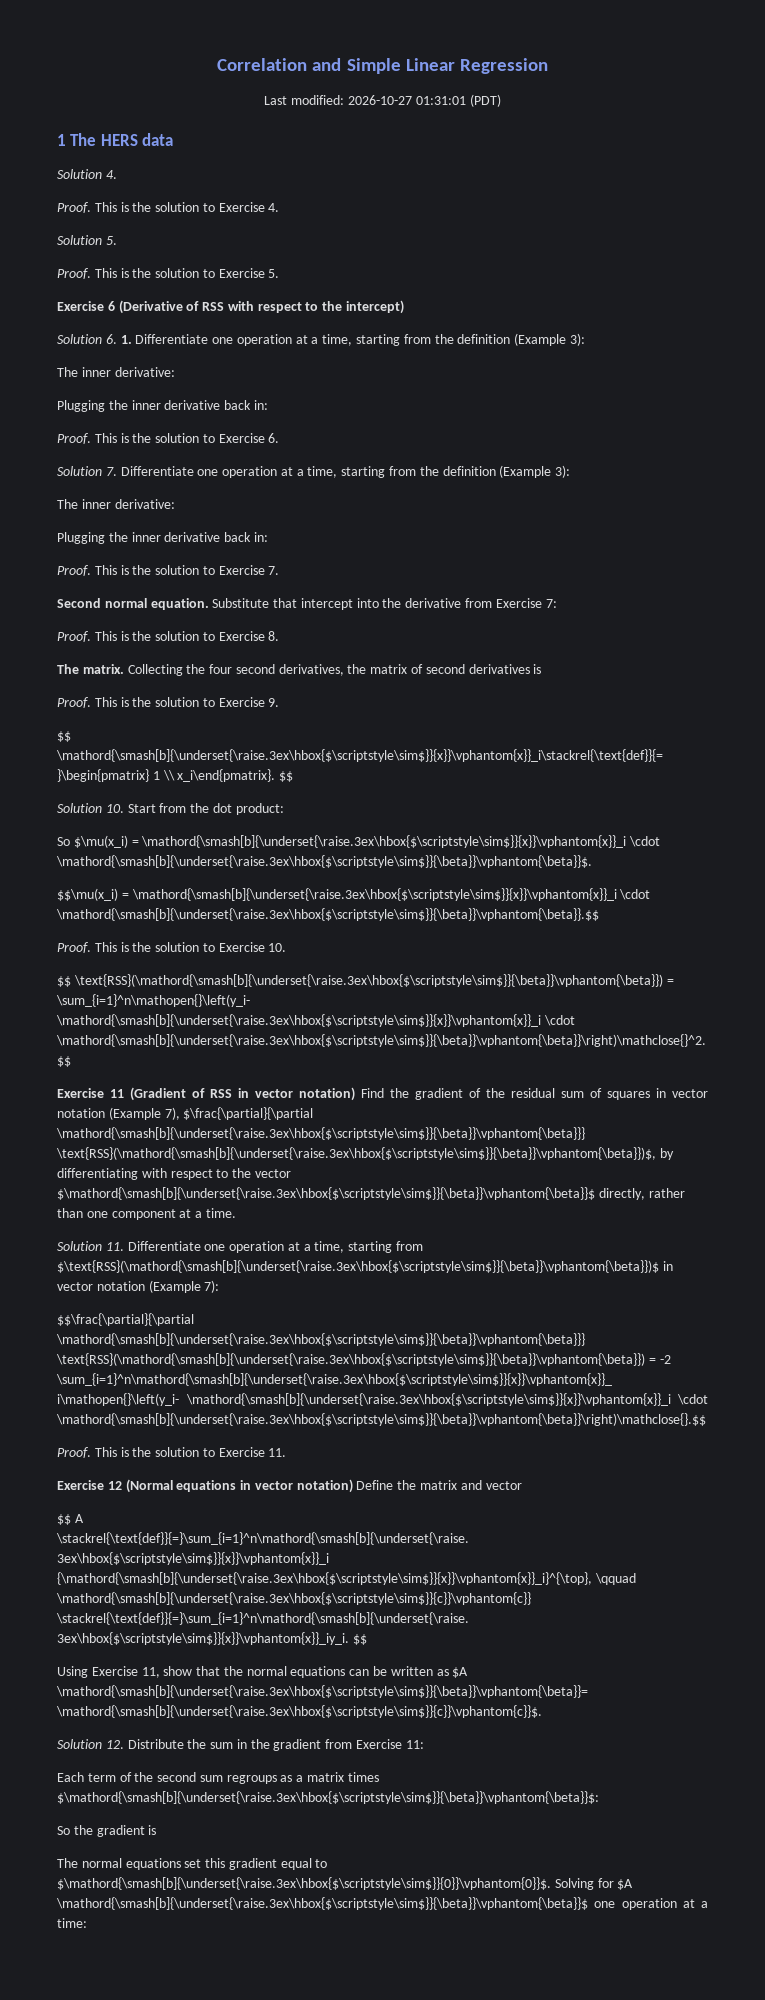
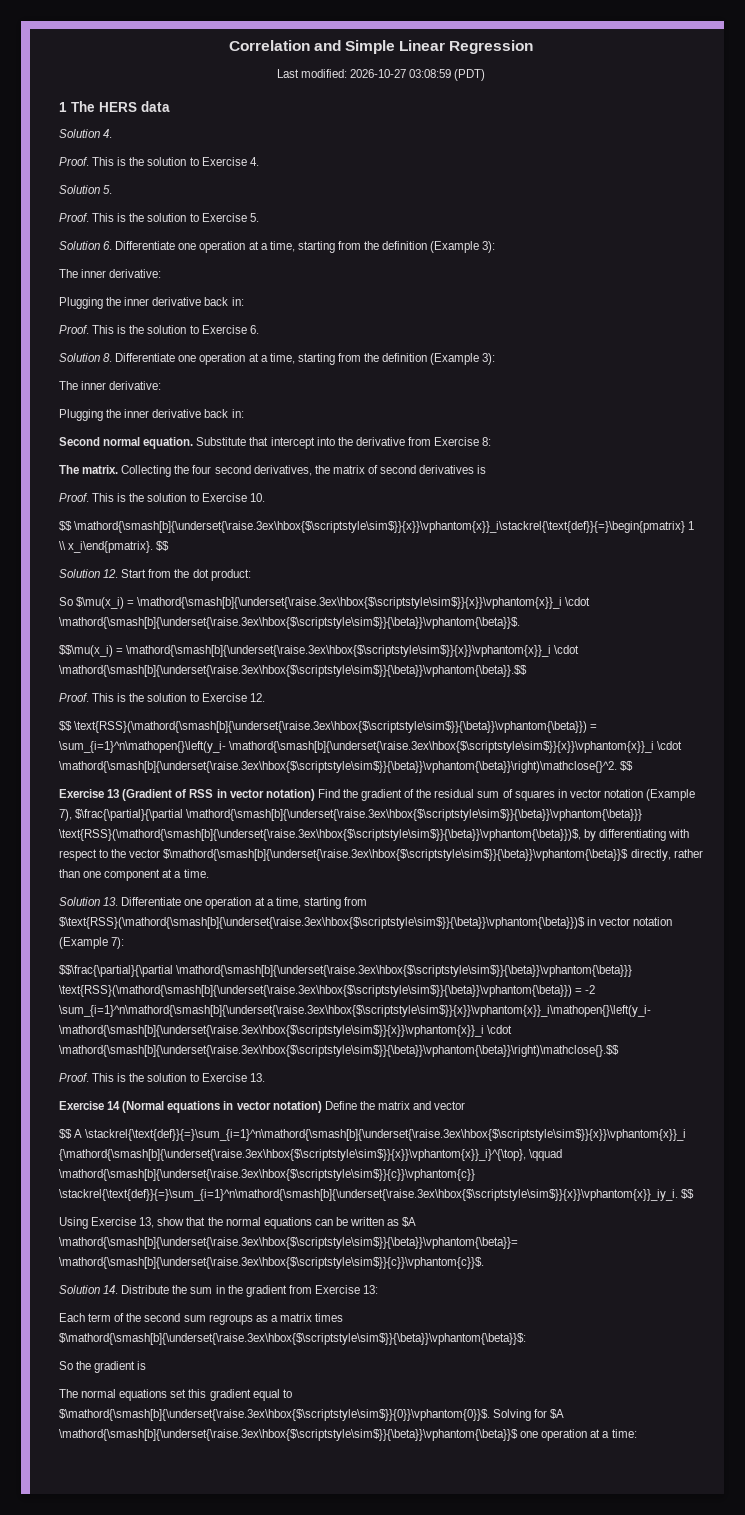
- Last modified: 2026-10-27 01:31:01 (PDT)
+ Last modified: 2026-10-27 03:08:59 (PDT)
- Exercise 6 (Derivative of RSS with respect to the intercept)
- Solution 6. 1. Differentiate one operation at a time, starting from the definition (Example 3):
+ Solution 6. Differentiate one operation at a time, starting from the definition (Example 3):
- Solution 7. Differentiate one operation at a time, starting from the definition (Example 3):
+ Solution 8. Differentiate one operation at a time, starting from the definition (Example 3):
- Proof. This is the solution to Exercise 7.
- Substitute that intercept into the derivative from Exercise 7:
- Proof. This is the solution to Exercise 8.
+ Substitute that intercept into the derivative from Exercise 8:
- This is the solution to Exercise 9.
+ This is the solution to Exercise 10.
- Solution 10. Start from the dot product:
+ Solution 12. Start from the dot product:
- This is the solution to Exercise 10.
+ This is the solution to Exercise 12.
- Exercise 11 (Gradient of RSS in vector notation) Find the gradient of the residual sum of squares in vector notation (Example 7), $\frac{\partial}{\partial \mathord{\smash[b]{\underset{\raise.3ex\hbox{$\scriptstyle\sim$}}{\beta}}\vphantom{\beta}}} \text{RSS}(\mathord{\smash[b]{\underset{\raise.3ex\hbox{$\scriptstyle\sim$}}{\beta}}\vphantom{\beta}})$, by differentiating with respect to the vector $\mathord{\smash[b]{\underset{\raise.3ex\hbox{$\scriptstyle\sim$}}{\beta}}\vphantom{\beta}}$ directly, rather than one component at a time.
+ Exercise 13 (Gradient of RSS in vector notation) Find the gradient of the residual sum of squares in vector notation (Example 7), $\frac{\partial}{\partial \mathord{\smash[b]{\underset{\raise.3ex\hbox{$\scriptstyle\sim$}}{\beta}}\vphantom{\beta}}} \text{RSS}(\mathord{\smash[b]{\underset{\raise.3ex\hbox{$\scriptstyle\sim$}}{\beta}}\vphantom{\beta}})$, by differentiating with respect to the vector $\mathord{\smash[b]{\underset{\raise.3ex\hbox{$\scriptstyle\sim$}}{\beta}}\vphantom{\beta}}$ directly, rather than one component at a time.
- Solution 11. Differentiate one operation at a time, starting from $\text{RSS}(\mathord{\smash[b]{\underset{\raise.3ex\hbox{$\scriptstyle\sim$}}{\beta}}\vphantom{\beta}})$ in vector notation (Example 7):
+ Solution 13. Differentiate one operation at a time, starting from $\text{RSS}(\mathord{\smash[b]{\underset{\raise.3ex\hbox{$\scriptstyle\sim$}}{\beta}}\vphantom{\beta}})$ in vector notation (Example 7):
- This is the solution to Exercise 11.
- Exercise 12 (Normal equations in vector notation) Define the matrix and vector
+ This is the solution to Exercise 13.
+ Exercise 14 (Normal equations in vector notation) Define the matrix and vector
- Using Exercise 11, show that the normal equations can be written as $A \mathord{\smash[b]{\underset{\raise.3ex\hbox{$\scriptstyle\sim$}}{\beta}}\vphantom{\beta}}= \mathord{\smash[b]{\underset{\raise.3ex\hbox{$\scriptstyle\sim$}}{c}}\vphantom{c}}$.
+ Using Exercise 13, show that the normal equations can be written as $A \mathord{\smash[b]{\underset{\raise.3ex\hbox{$\scriptstyle\sim$}}{\beta}}\vphantom{\beta}}= \mathord{\smash[b]{\underset{\raise.3ex\hbox{$\scriptstyle\sim$}}{c}}\vphantom{c}}$.
- Solution 12. Distribute the sum in the gradient from Exercise 11:
+ Solution 14. Distribute the sum in the gradient from Exercise 13:

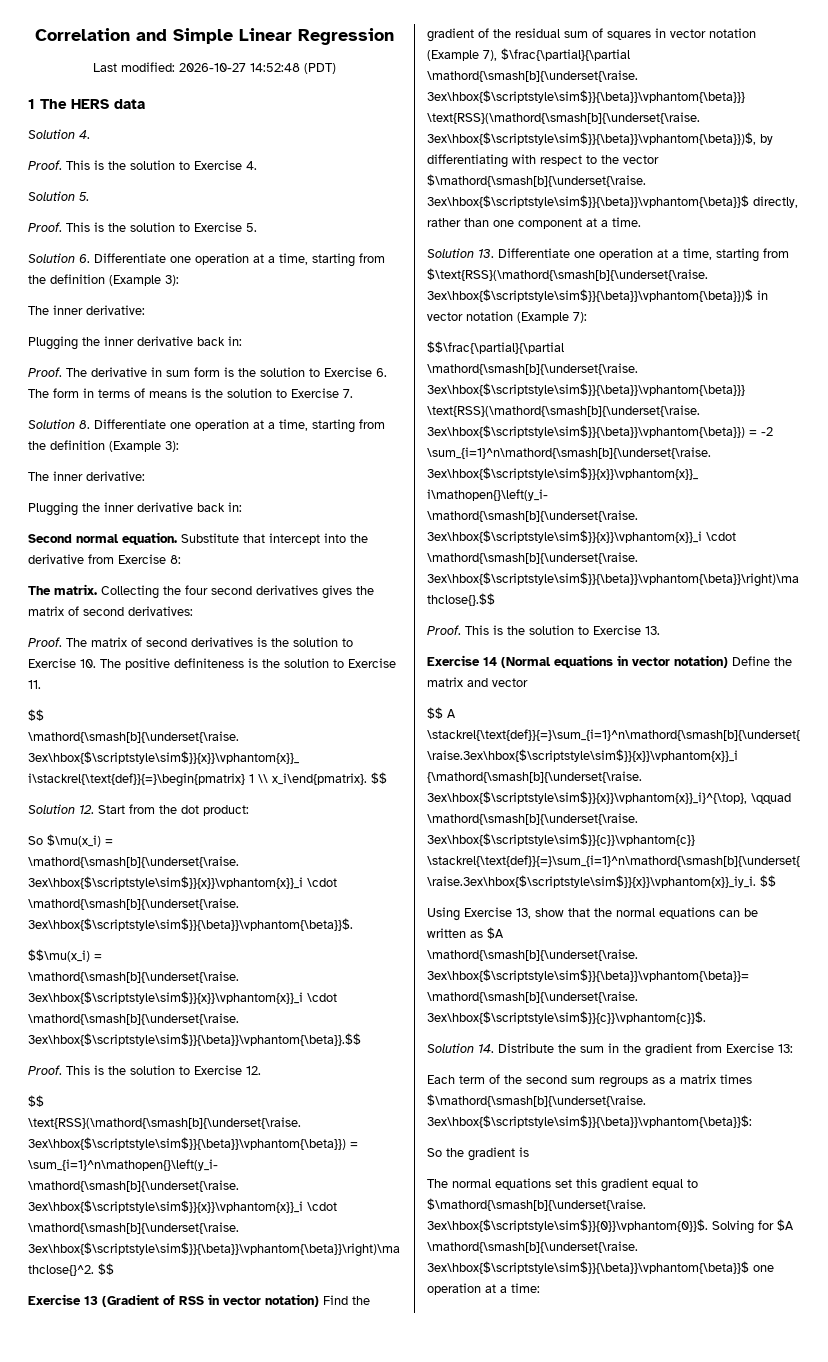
- Last modified: 2026-10-27 03:08:59 (PDT)
+ Last modified: 2026-10-27 14:52:48 (PDT)
- This is the solution to Exercise 6.
+ The derivative in sum form is the solution to Exercise 6. The form in terms of means is the solution to Exercise 7.
- Collecting the four second derivatives, the matrix of second derivatives is
- Proof. This is the solution to Exercise 10.
+ Collecting the four second derivatives gives the matrix of second derivatives:
+ Proof. The matrix of second derivatives is the solution to Exercise 10. The positive definiteness is the solution to Exercise 11.

